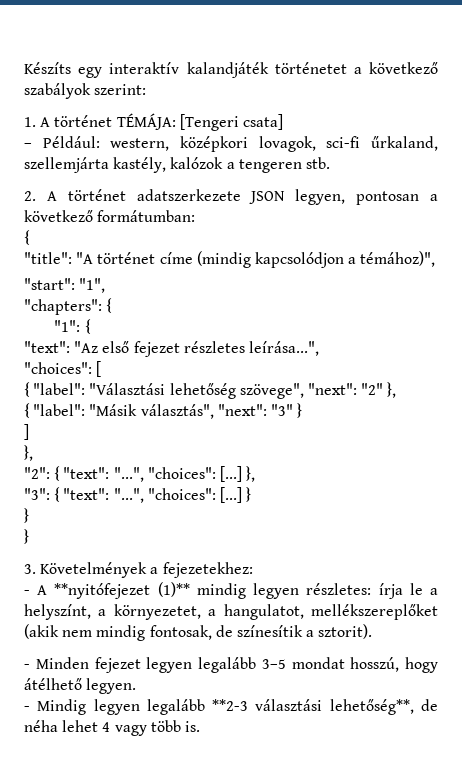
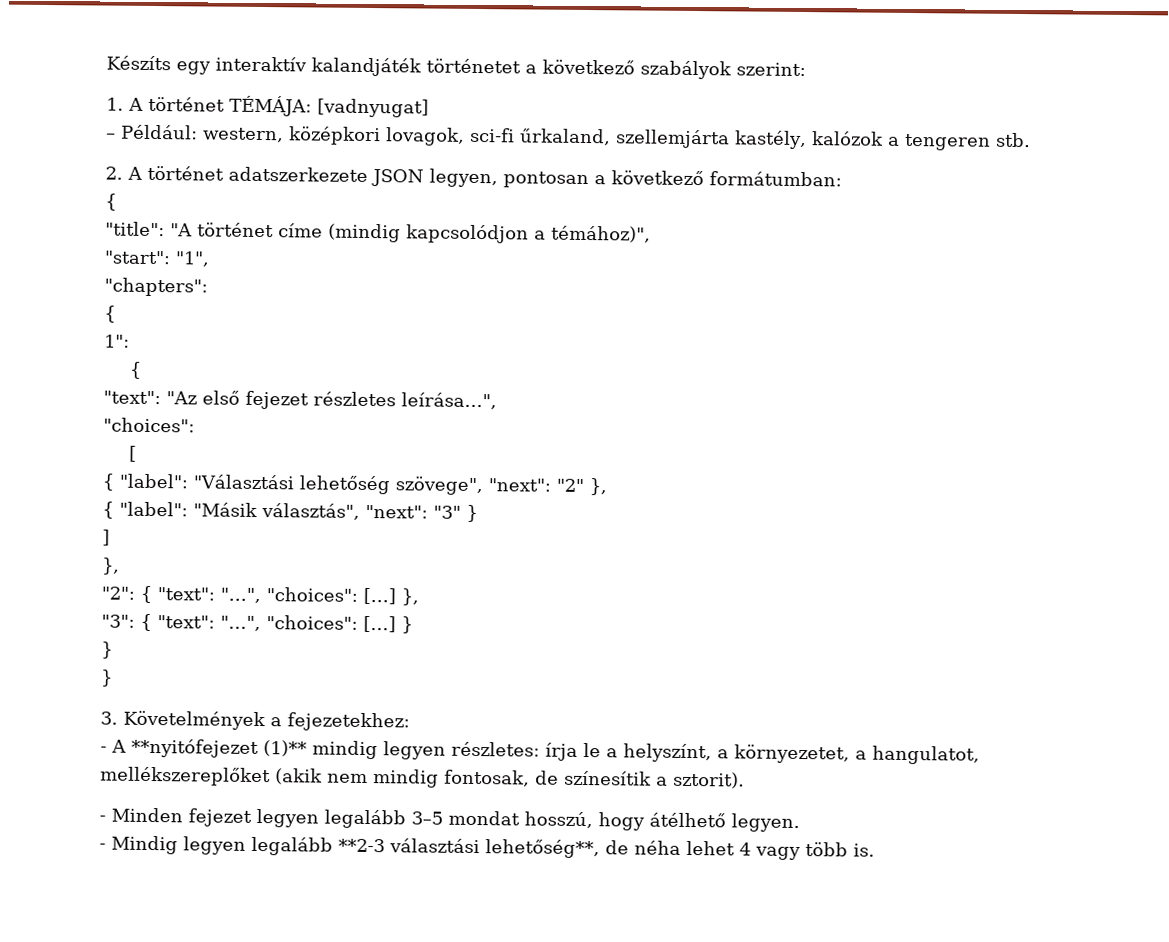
- 1. A történet TÉMÁJA: [Tengeri csata]
+ 1. A történet TÉMÁJA: [vadnyugat]
- "chapters": {
- "1": {
+ "chapters":
+ {
+ 1":
+ {
  "text": "Az első fejezet részletes leírása...",
- "choices": [
+ "choices":
+ [

